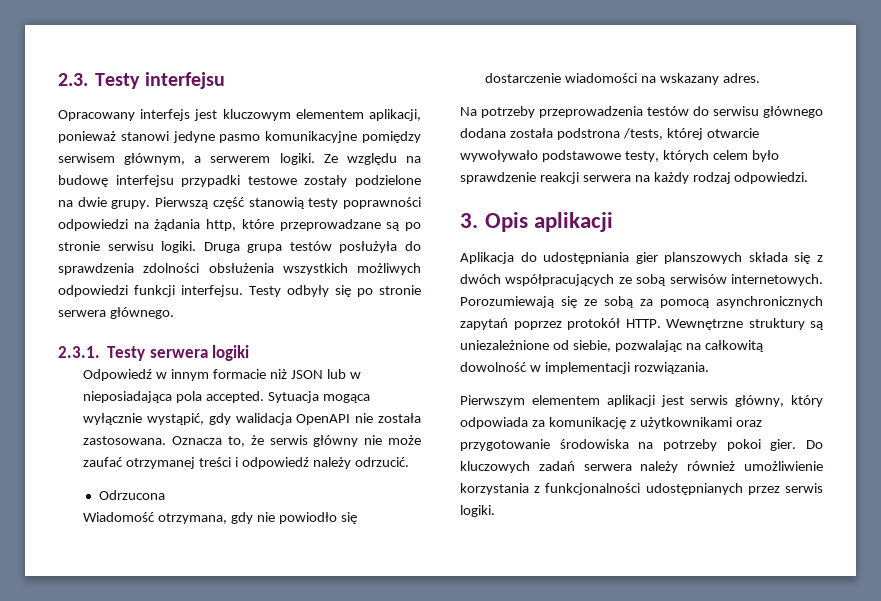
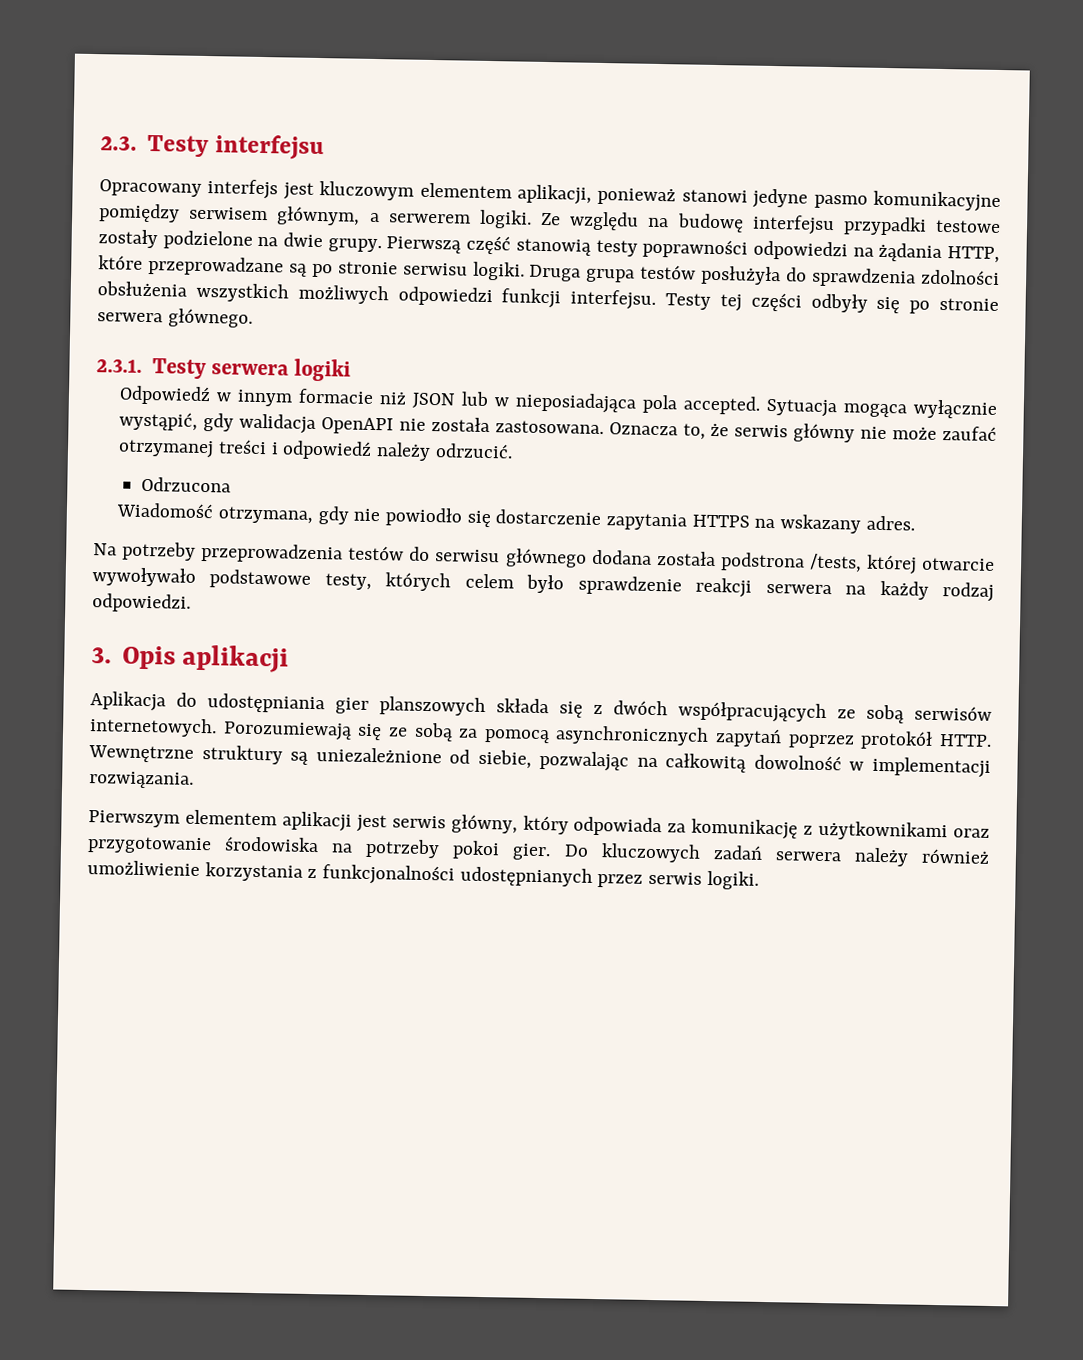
- Pierwszą część stanowią testy poprawności odpowiedzi na żądania http, które przeprowadzane są po stronie serwisu logiki.
+ Pierwszą część stanowią testy poprawności odpowiedzi na żądania HTTP, które przeprowadzane są po stronie serwisu logiki.
- Testy odbyły się po stronie serwera głównego.
+ Testy tej części odbyły się po stronie serwera głównego.
- Wiadomość otrzymana, gdy nie powiodło się dostarczenie wiadomości na wskazany adres.
+ Wiadomość otrzymana, gdy nie powiodło się dostarczenie zapytania HTTPS na wskazany adres.

